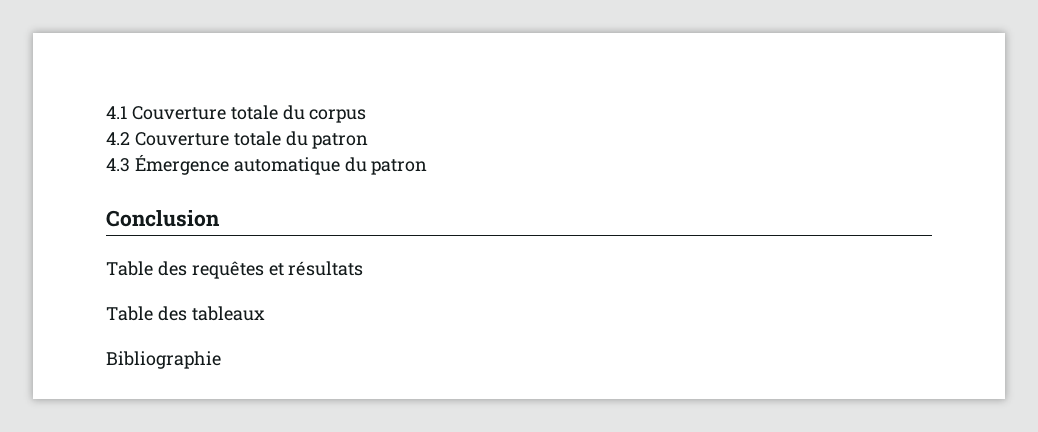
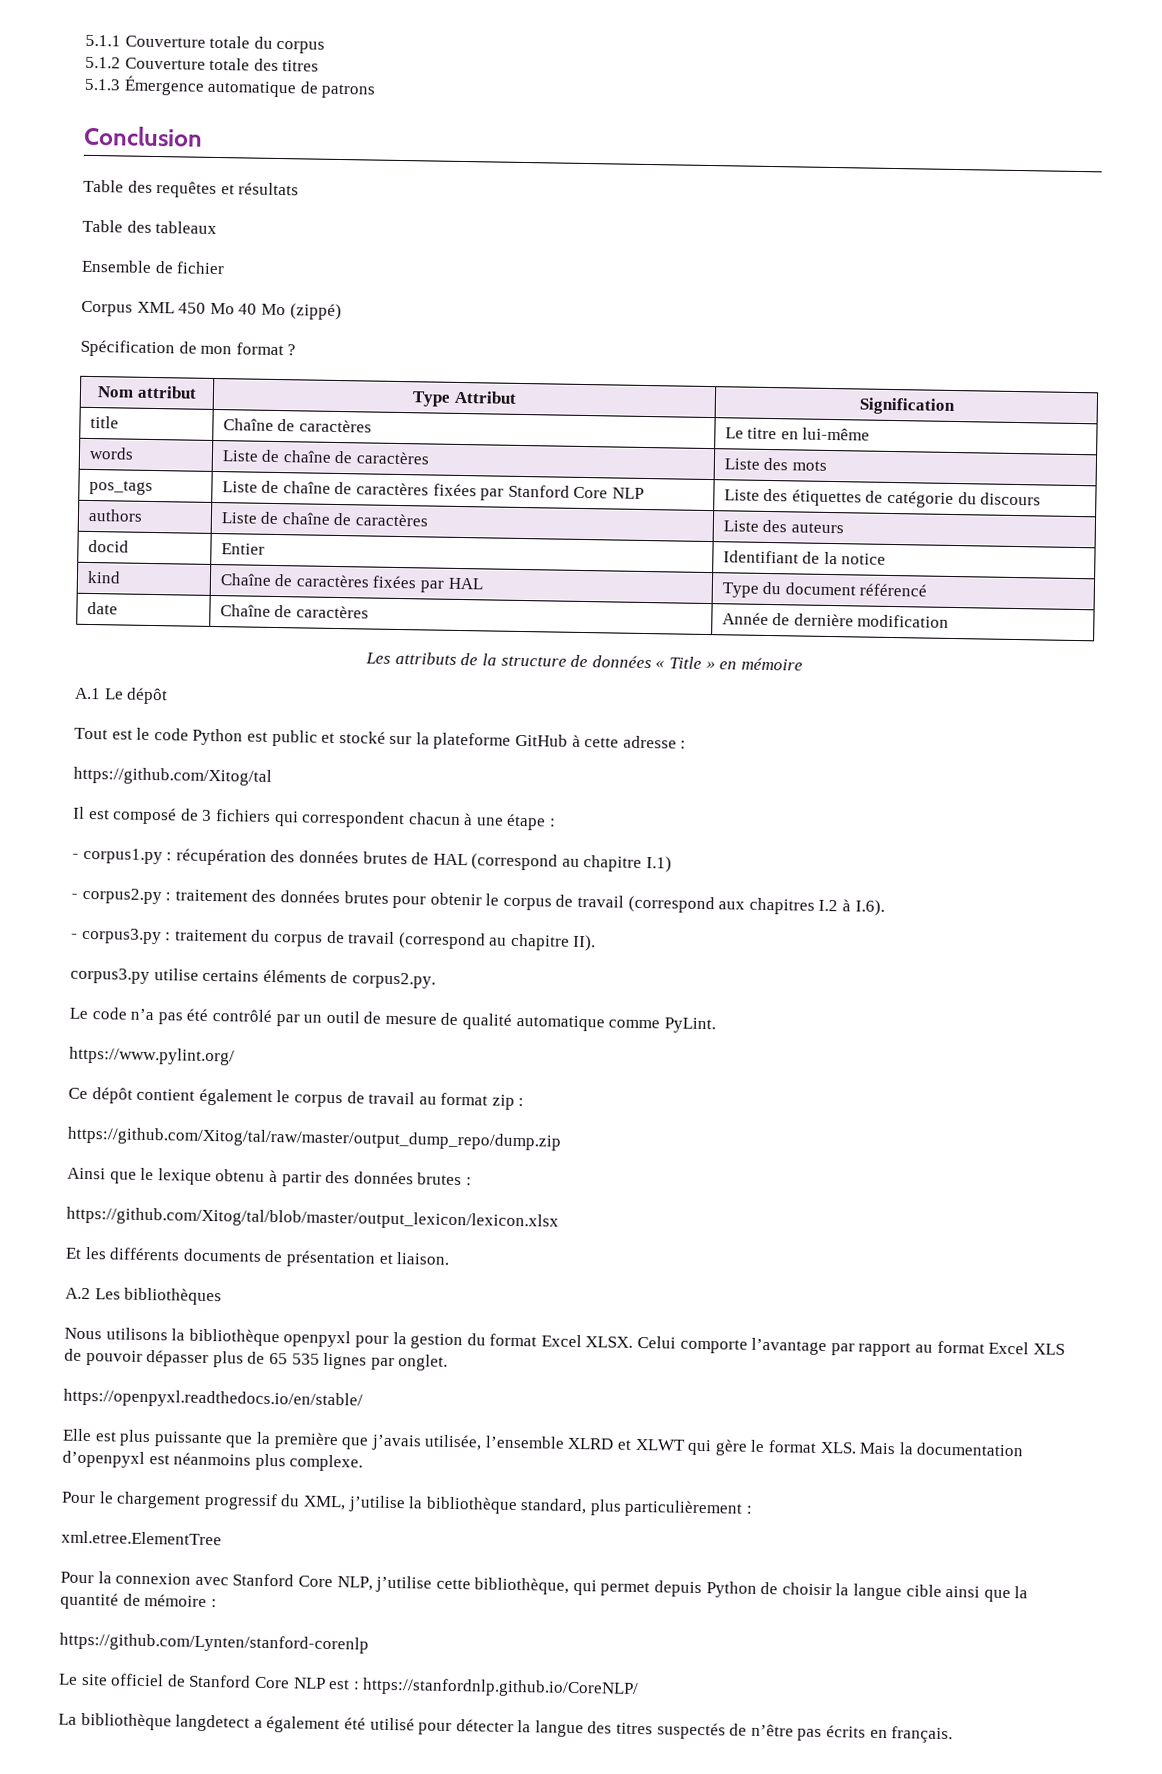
- 4.1 Couverture totale du corpus
+ 5.1.1 Couverture totale du corpus
- 4.2 Couverture totale du patron
- 4.3 Émergence automatique du patron
+ 5.1.2 Couverture totale des titres
+ 5.1.3 Émergence automatique de patrons
- Bibliographie
+ Ensemble de fichier
+ Corpus XML 450 Mo 40 Mo (zippé)
+ Spécification de mon format ?
+ Nom attribut | Type Attribut | Signification
+ title | Chaîne de caractères | Le titre en lui-même
+ words | Liste de chaîne de caractères | Liste des mots
+ pos_tags | Liste de chaîne de caractères fixées par Stanford Core NLP | Liste des étiquettes de catégorie du discours
+ authors | Liste de chaîne de caractères | Liste des auteurs
+ docid | Entier | Identifiant de la notice
+ kind | Chaîne de caractères fixées par HAL | Type du document référencé
+ date | Chaîne de caractères | Année de dernière modification
+ Les attributs de la structure de données « Title » en mémoire
+ A.1 Le dépôt
+ Tout est le code Python est public et stocké sur la plateforme GitHub à cette adresse :
+ https://github.com/Xitog/tal
+ Il est composé de 3 fichiers qui correspondent chacun à une étape :
+ - corpus1.py : récupération des données brutes de HAL (correspond au chapitre I.1)
+ - corpus2.py : traitement des données brutes pour obtenir le corpus de travail (correspond aux chapitres I.2 à I.6).
+ - corpus3.py : traitement du corpus de travail (correspond au chapitre II).
+ corpus3.py utilise certains éléments de corpus2.py.
+ Le code n’a pas été contrôlé par un outil de mesure de qualité automatique comme PyLint.
+ https://www.pylint.org/
+ Ce dépôt contient également le corpus de travail au format zip :
+ https://github.com/Xitog/tal/raw/master/output_dump_repo/dump.zip
+ Ainsi que le lexique obtenu à partir des données brutes :
+ https://github.com/Xitog/tal/blob/master/output_lexicon/lexicon.xlsx
+ Et les différents documents de présentation et liaison.
+ A.2 Les bibliothèques
+ Nous utilisons la bibliothèque openpyxl pour la gestion du format Excel XLSX. Celui comporte l’avantage par rapport au format Excel XLS de pouvoir dépasser plus de 65 535 lignes par onglet.
+ https://openpyxl.readthedocs.io/en/stable/
+ Elle est plus puissante que la première que j’avais utilisée, l’ensemble XLRD et XLWT qui gère le format XLS. Mais la documentation d’openpyxl est néanmoins plus complexe.
+ Pour le chargement progressif du XML, j’utilise la bibliothèque standard, plus particulièrement :
+ xml.etree.ElementTree
+ Pour la connexion avec Stanford Core NLP, j’utilise cette bibliothèque, qui permet depuis Python de choisir la langue cible ainsi que la quantité de mémoire :
+ https://github.com/Lynten/stanford-corenlp
+ Le site officiel de Stanford Core NLP est : https://stanfordnlp.github.io/CoreNLP/
+ La bibliothèque langdetect a également été utilisé pour détecter la langue des titres suspectés de n’être pas écrits en français.

